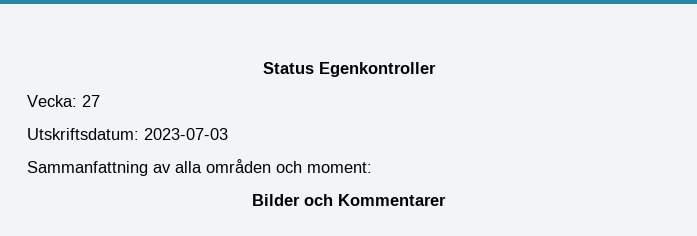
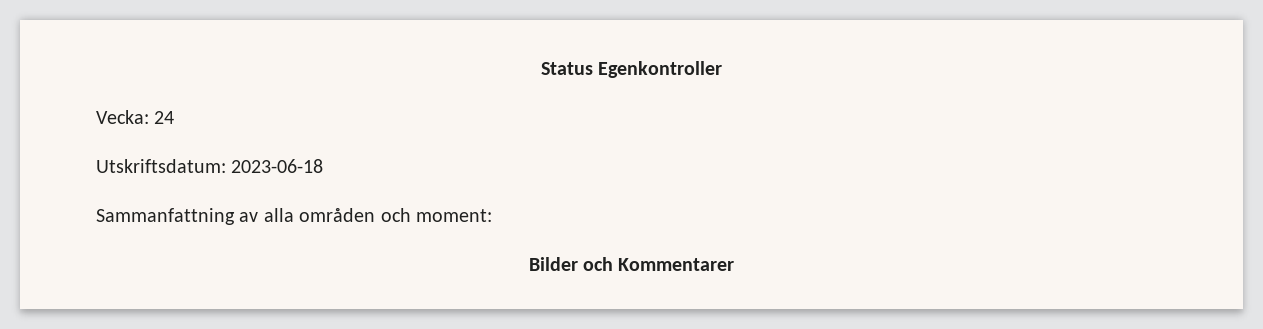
- Vecka: 27
+ Vecka: 24
- Utskriftsdatum: 2023-07-03
+ Utskriftsdatum: 2023-06-18

